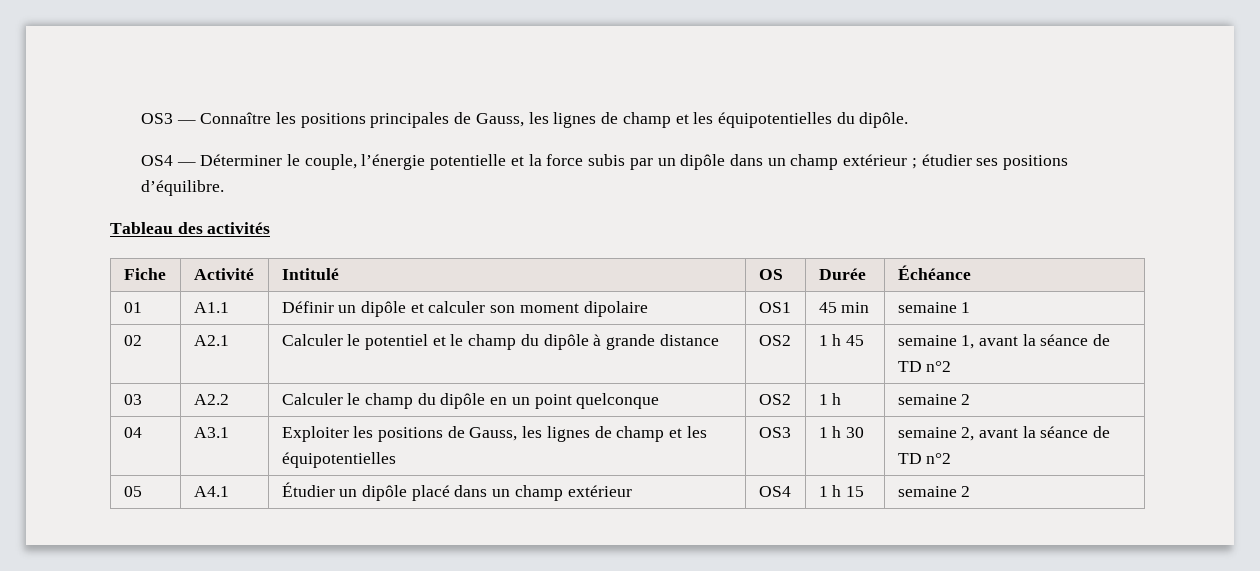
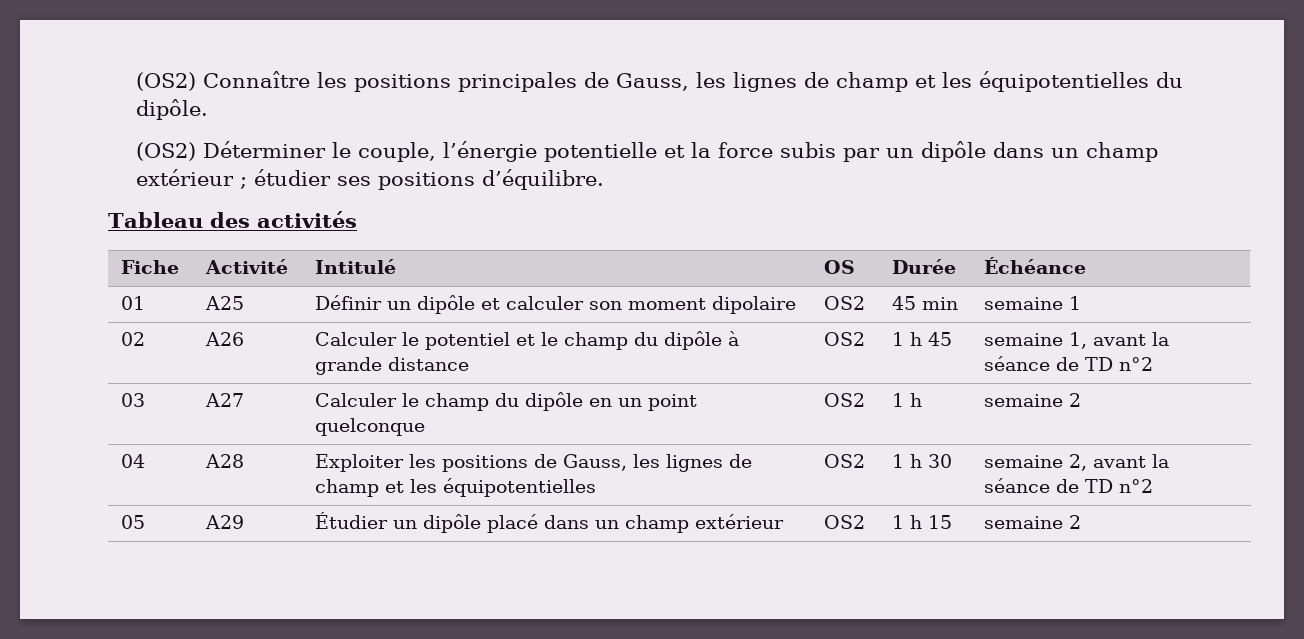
- OS3 — Connaître les positions principales de Gauss, les lignes de champ et les équipotentielles du dipôle.
+ (OS2) Connaître les positions principales de Gauss, les lignes de champ et les équipotentielles du dipôle.
- OS4 — Déterminer le couple, l’énergie potentielle et la force subis par un dipôle dans un champ extérieur ; étudier ses positions d’équilibre.
+ (OS2) Déterminer le couple, l’énergie potentielle et la force subis par un dipôle dans un champ extérieur ; étudier ses positions d’équilibre.
- 01 | A1.1 | Définir un dipôle et calculer son moment dipolaire | OS1 | 45 min | semaine 1
+ 01 | A25 | Définir un dipôle et calculer son moment dipolaire | OS2 | 45 min | semaine 1
- 02 | A2.1 | Calculer le potentiel et le champ du dipôle à grande distance | OS2 | 1 h 45 | semaine 1, avant la séance de TD n°2
+ 02 | A26 | Calculer le potentiel et le champ du dipôle à grande distance | OS2 | 1 h 45 | semaine 1, avant la séance de TD n°2
- 03 | A2.2 | Calculer le champ du dipôle en un point quelconque | OS2 | 1 h | semaine 2
+ 03 | A27 | Calculer le champ du dipôle en un point quelconque | OS2 | 1 h | semaine 2
- 04 | A3.1 | Exploiter les positions de Gauss, les lignes de champ et les équipotentielles | OS3 | 1 h 30 | semaine 2, avant la séance de TD n°2
+ 04 | A28 | Exploiter les positions de Gauss, les lignes de champ et les équipotentielles | OS2 | 1 h 30 | semaine 2, avant la séance de TD n°2
- 05 | A4.1 | Étudier un dipôle placé dans un champ extérieur | OS4 | 1 h 15 | semaine 2
+ 05 | A29 | Étudier un dipôle placé dans un champ extérieur | OS2 | 1 h 15 | semaine 2

